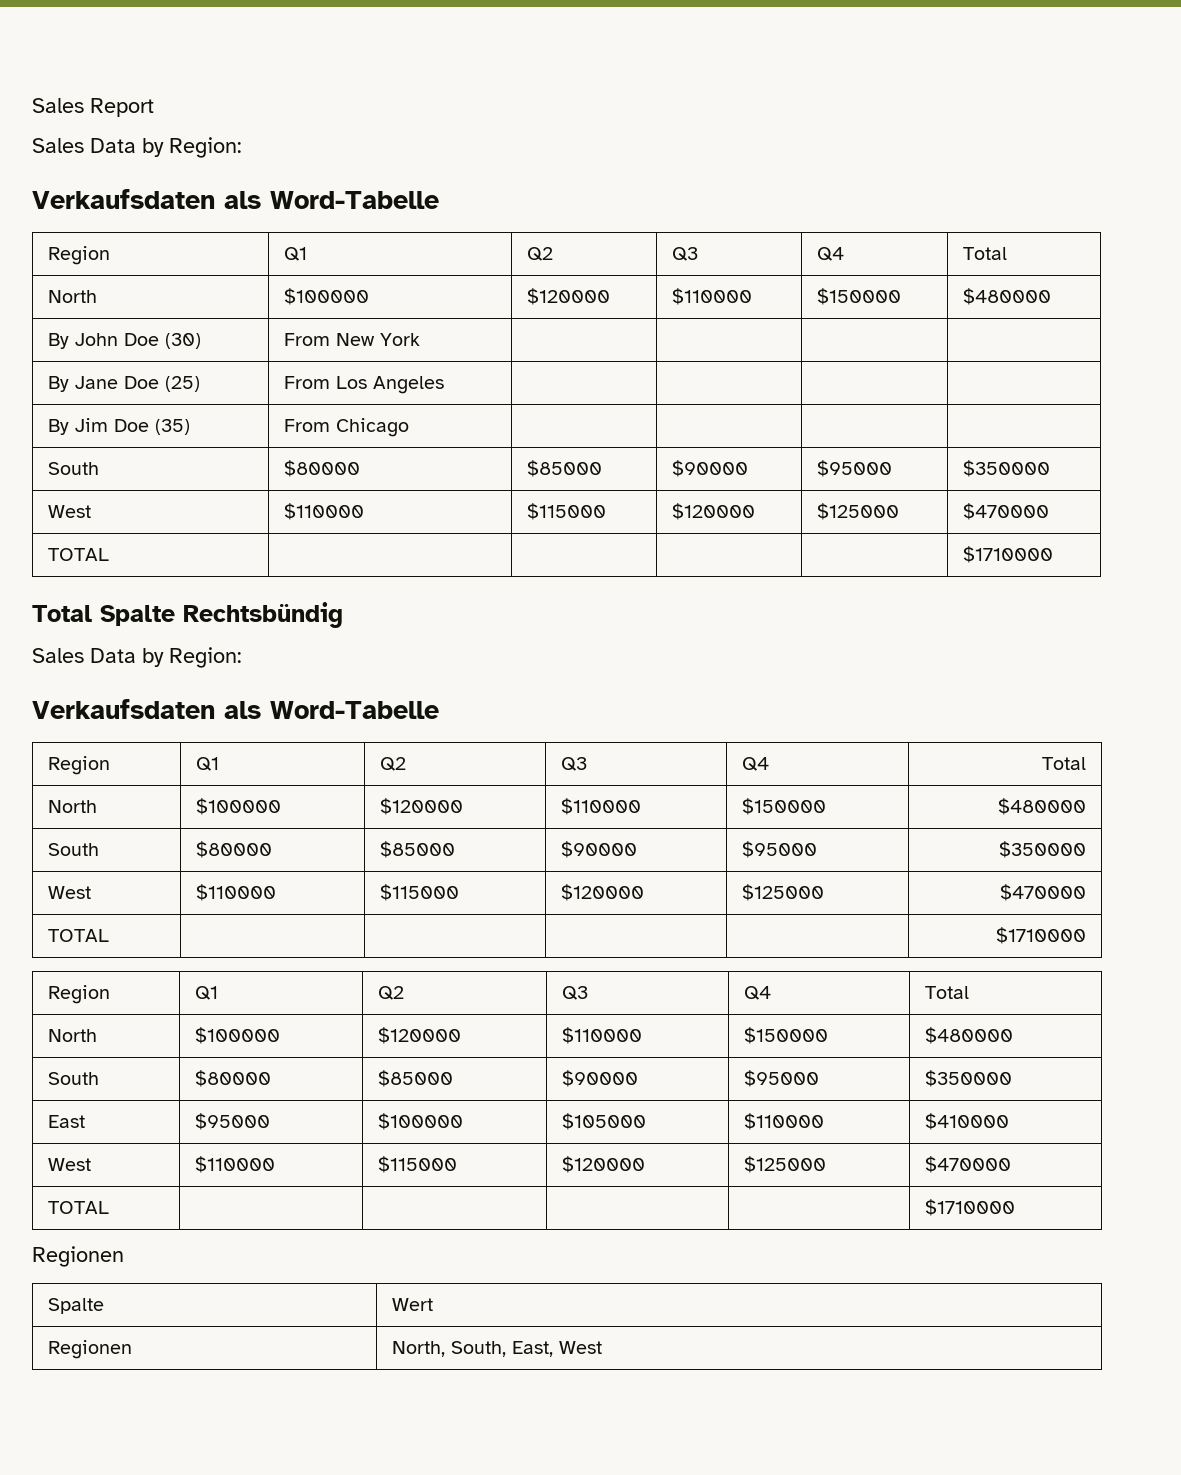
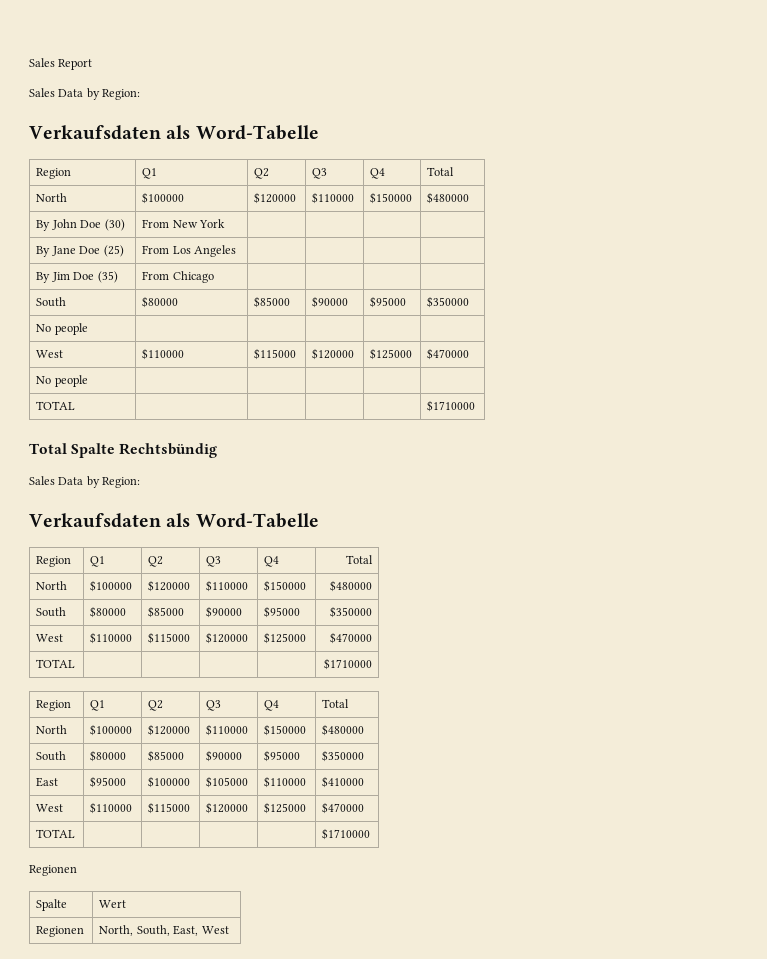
  By Jim Doe (35) | From Chicago | | | |
  South | $80000 | $85000 | $90000 | $95000 | $350000
+ No people | | | | |
  West | $110000 | $115000 | $120000 | $125000 | $470000
+ No people | | | | |

